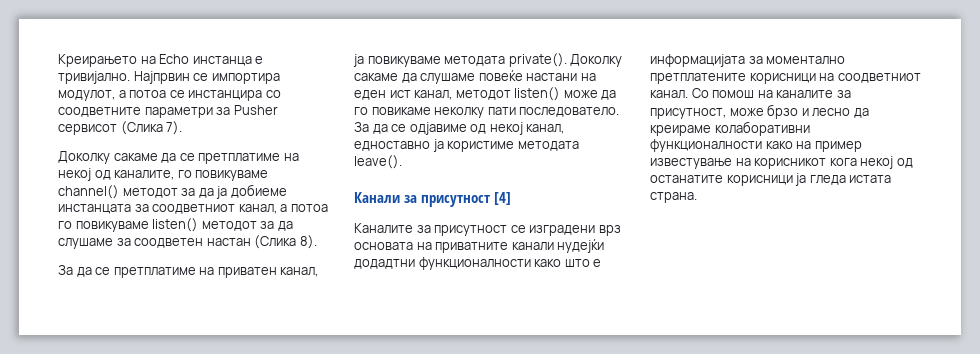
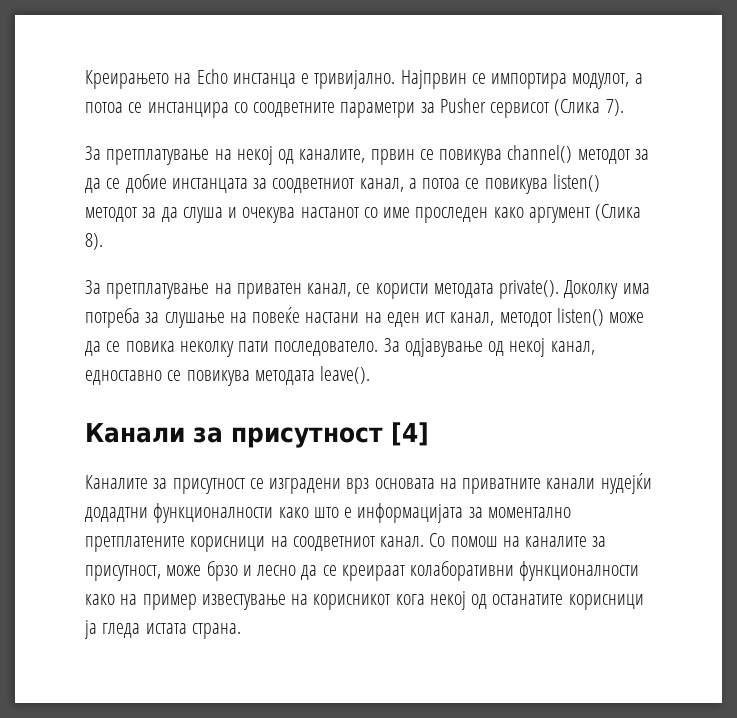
- Доколку сакаме да се претплатиме на некој од каналите, го повикуваме channel() методот за да ја добиеме инстанцата за соодветниот канал, а потоа го повикуваме listen() методот за да слушаме за соодветен настан (Слика 8).
+ За претплатување на некој од каналите, првин се повикува channel() методот за да се добие инстанцата за соодветниот канал, а потоа се повикува listen() методот за да слуша и очекува настанот со име проследен како аргумент (Слика 8).
- За да се претплатиме на приватен канал, ја повикуваме методата private().
+ За претплатување на приватен канал, се користи методата private().
- Доколку сакаме да слушаме повеќе настани на еден ист канал, методот listen() може да го повикаме неколку пати последователо.
+ Доколку има потреба за слушање на повеќе настани на еден ист канал, методот listen() може да се повика неколку пати последователо.
- За да се одјавиме од некој канал, едноставно ја користиме методата leave().
+ За одјавување од некој канал, едноставно се повикува методата leave().
- Со помош на каналите за присутност, може брзо и лесно да креираме колаборативни функционалности како на пример известување на корисникот кога некој од останатите корисници ја гледа истата страна.
+ Со помош на каналите за присутност, може брзо и лесно да се креираат колаборативни функционалности како на пример известување на корисникот кога некој од останатите корисници ја гледа истата страна.

